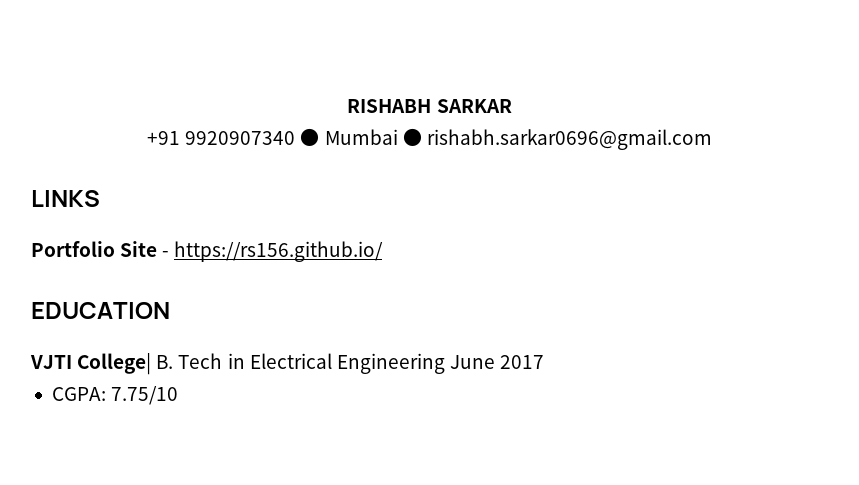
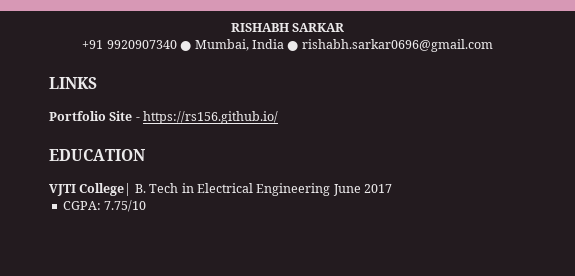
- +91 9920907340 ● Mumbai ● rishabh.sarkar0696@gmail.com
+ +91 9920907340 ● Mumbai, India ● rishabh.sarkar0696@gmail.com

